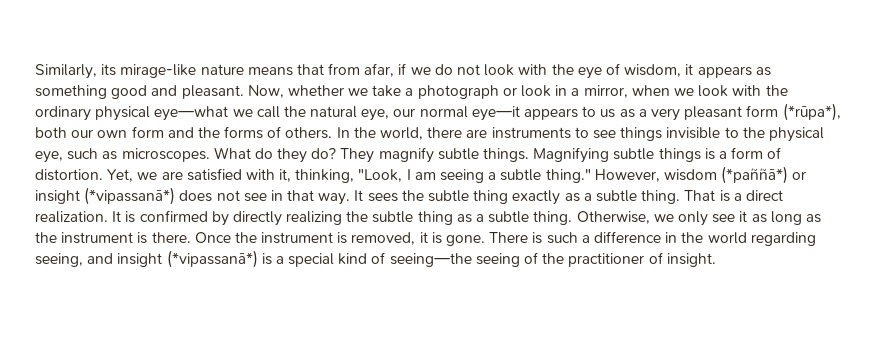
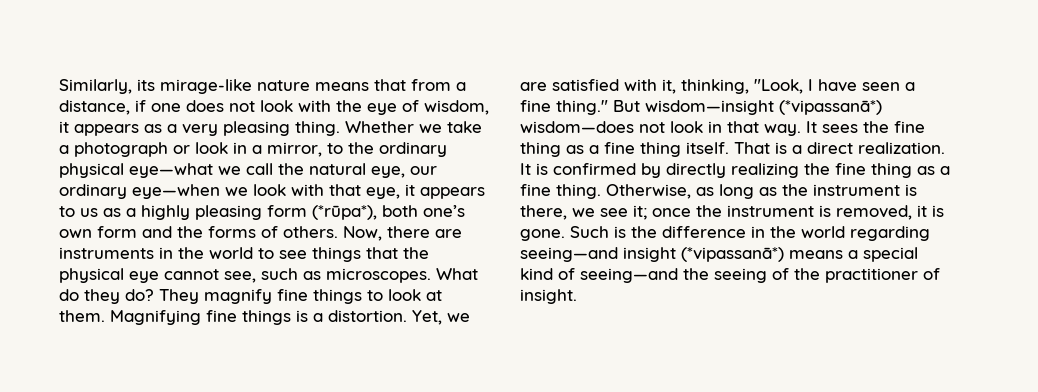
- Similarly, its mirage-like nature means that from afar, if we do not look with the eye of wisdom, it appears as something good and pleasant. Now, whether we take a photograph or look in a mirror, when we look with the ordinary physical eye—what we call the natural eye, our normal eye—it appears to us as a very pleasant form (*rūpa*), both our own form and the forms of others.
+ Similarly, its mirage-like nature means that from a distance, if one does not look with the eye of wisdom, it appears as a very pleasing thing. Whether we take a photograph or look in a mirror, to the ordinary physical eye—what we call the natural eye, our ordinary eye—when we look with that eye, it appears to us as a highly pleasing form (*rūpa*), both one’s own form and the forms of others.
- In the world, there are instruments to see things invisible to the physical eye, such as microscopes.
+ Now, there are instruments in the world to see things that the physical eye cannot see, such as microscopes.
- They magnify subtle things. Magnifying subtle things is a form of distortion.
+ They magnify fine things to look at them. Magnifying fine things is a distortion.
- Yet, we are satisfied with it, thinking, "Look, I am seeing a subtle thing." However, wisdom (*paññā*) or insight (*vipassanā*) does not see in that way.
+ Yet, we are satisfied with it, thinking, "Look, I have seen a fine thing." But wisdom—insight (*vipassanā*) wisdom—does not look in that way.
- It sees the subtle thing exactly as a subtle thing.
+ It sees the fine thing as a fine thing itself.
- It is confirmed by directly realizing the subtle thing as a subtle thing.
+ It is confirmed by directly realizing the fine thing as a fine thing.
- Otherwise, we only see it as long as the instrument is there. Once the instrument is removed, it is gone.
+ Otherwise, as long as the instrument is there, we see it; once the instrument is removed, it is gone.
- There is such a difference in the world regarding seeing, and insight (*vipassanā*) is a special kind of seeing—the seeing of the practitioner of insight.
+ Such is the difference in the world regarding seeing—and insight (*vipassanā*) means a special kind of seeing—and the seeing of the practitioner of insight.

